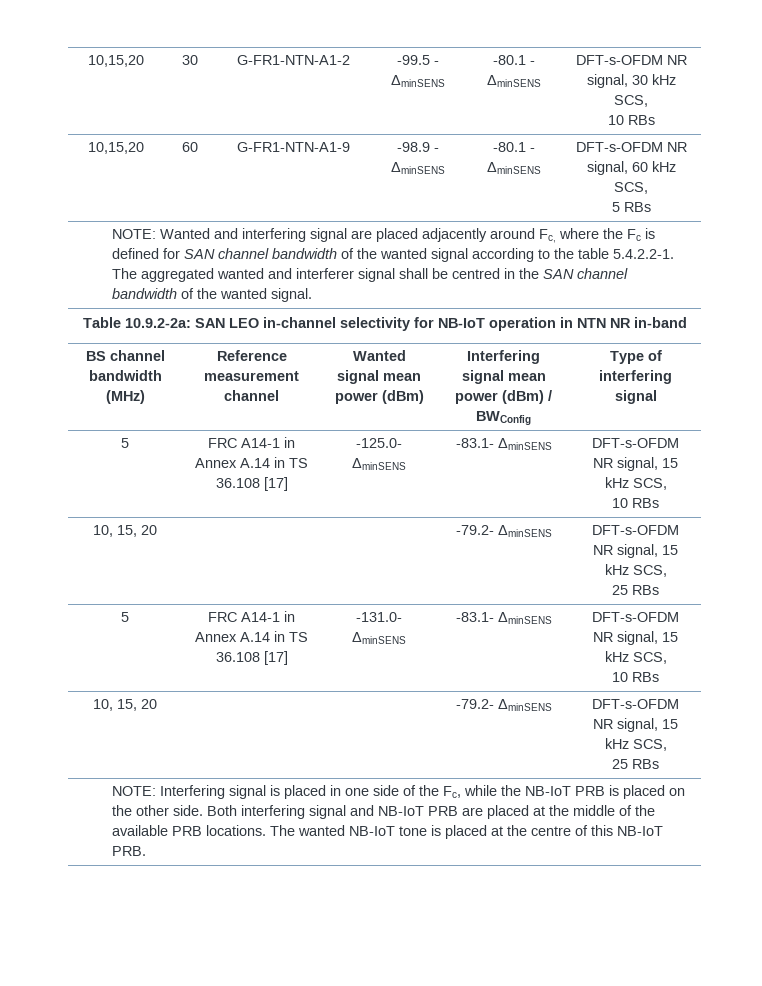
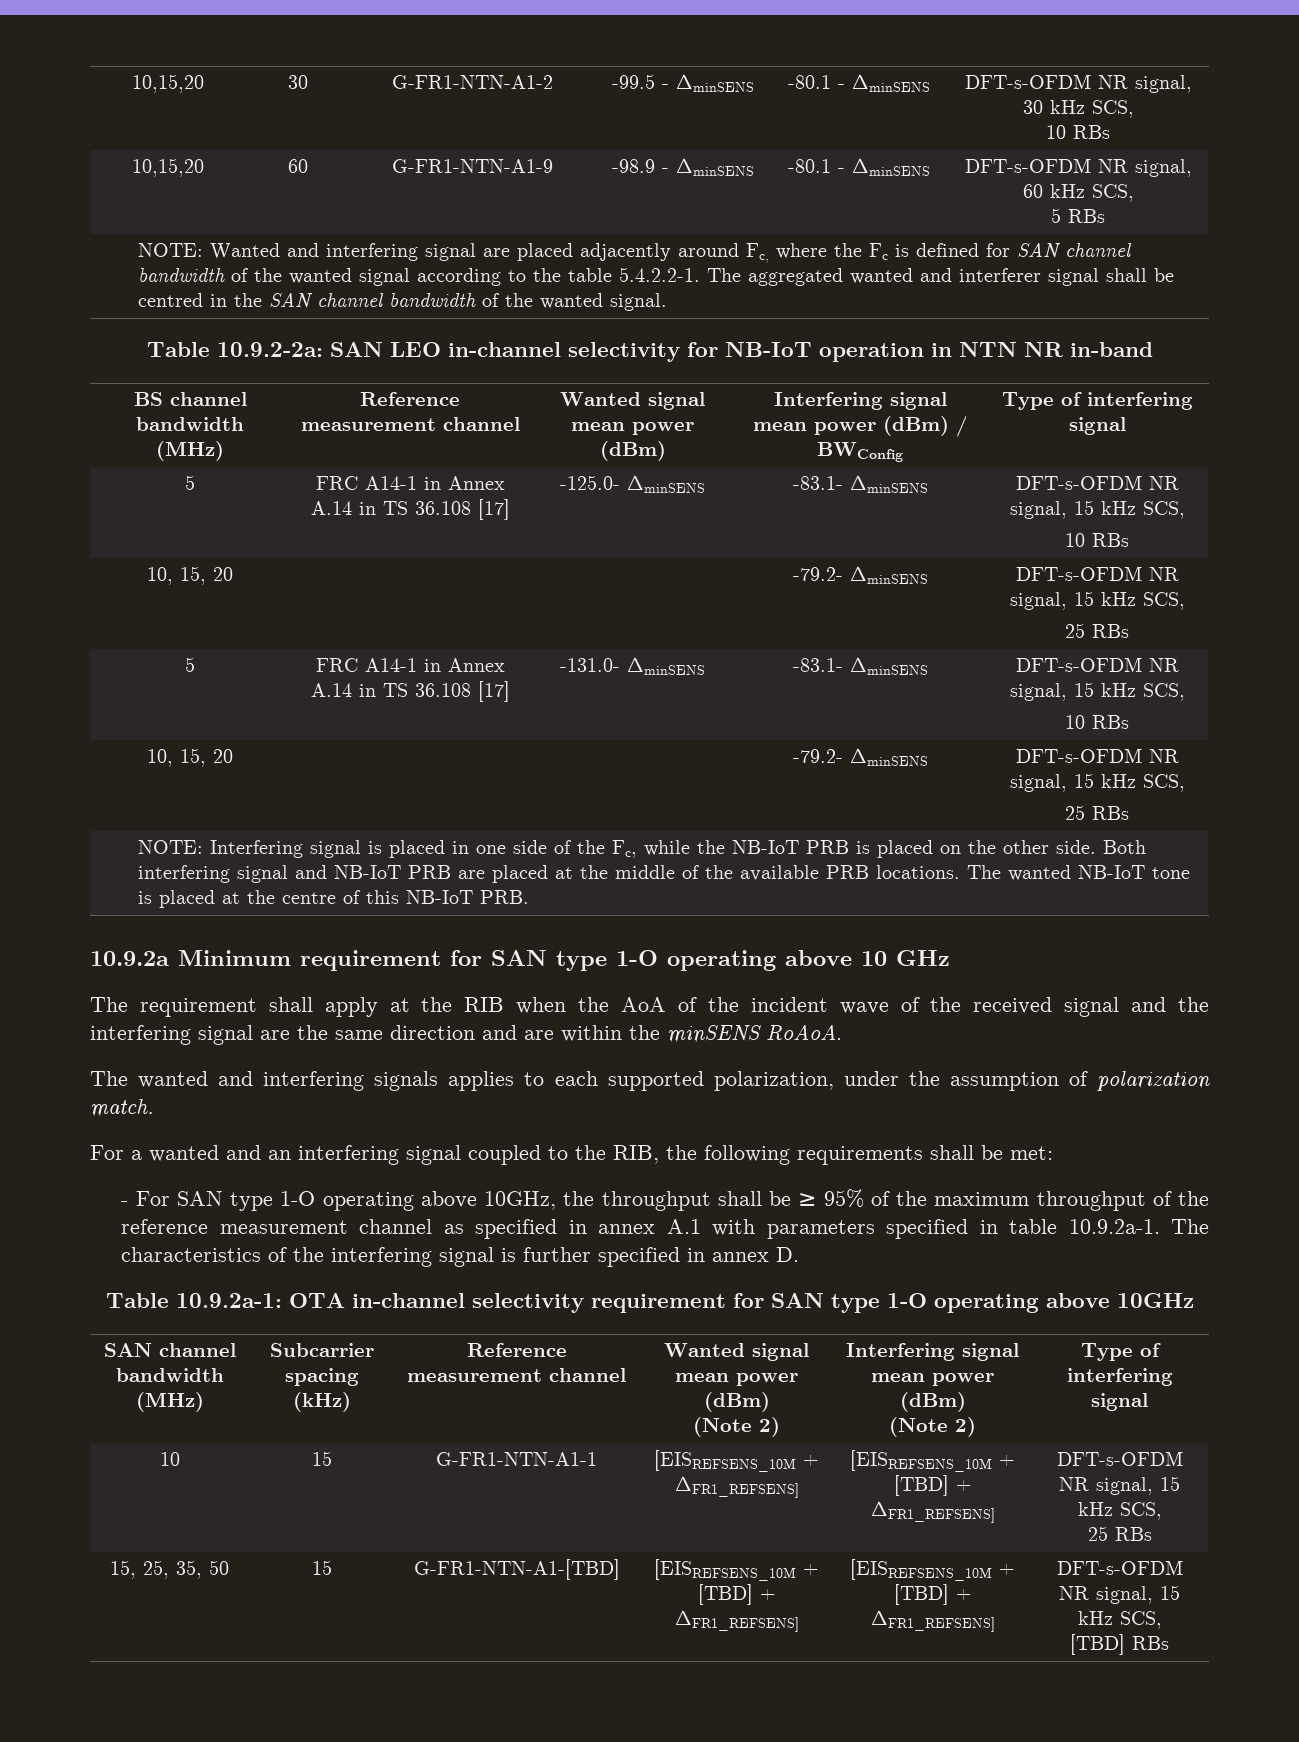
+ 10.9.2a Minimum requirement for SAN type 1-O operating above 10 GHz
+ The requirement shall apply at the RIB when the AoA of the incident wave of the received signal and the interfering signal are the same direction and are within the minSENS RoAoA.
+ The wanted and interfering signals applies to each supported polarization, under the assumption of polarization match.
+ For a wanted and an interfering signal coupled to the RIB, the following requirements shall be met:
+ - For SAN type 1-O operating above 10GHz, the throughput shall be ≥ 95% of the maximum throughput of the reference measurement channel as specified in annex A.1 with parameters specified in table 10.9.2a-1. The characteristics of the interfering signal is further specified in annex D.
+ Table 10.9.2a-1: OTA in-channel selectivity requirement for SAN type 1-O operating above 10GHz
+ SAN channel bandwidth (MHz) | Subcarrier spacing (kHz) | Reference measurement channel | Wanted signal mean power (dBm)
+ (Note 2) | Interfering signal mean power (dBm)
+ (Note 2) | Type of interfering signal
+ 10 | 15 | G-FR1-NTN-A1-1 | [EISREFSENS_10M + ΔFR1_REFSENS] | [EISREFSENS_10M + [TBD] + ΔFR1_REFSENS] | DFT-s-OFDM NR signal, 15 kHz SCS,
+ 25 RBs
+ 15, 25, 35, 50 | 15 | G-FR1-NTN-A1-[TBD] | [EISREFSENS_10M + [TBD] + ΔFR1_REFSENS] | [EISREFSENS_10M + [TBD] + ΔFR1_REFSENS] | DFT-s-OFDM NR signal, 15 kHz SCS,
+ [TBD] RBs

